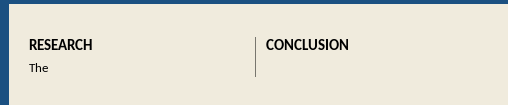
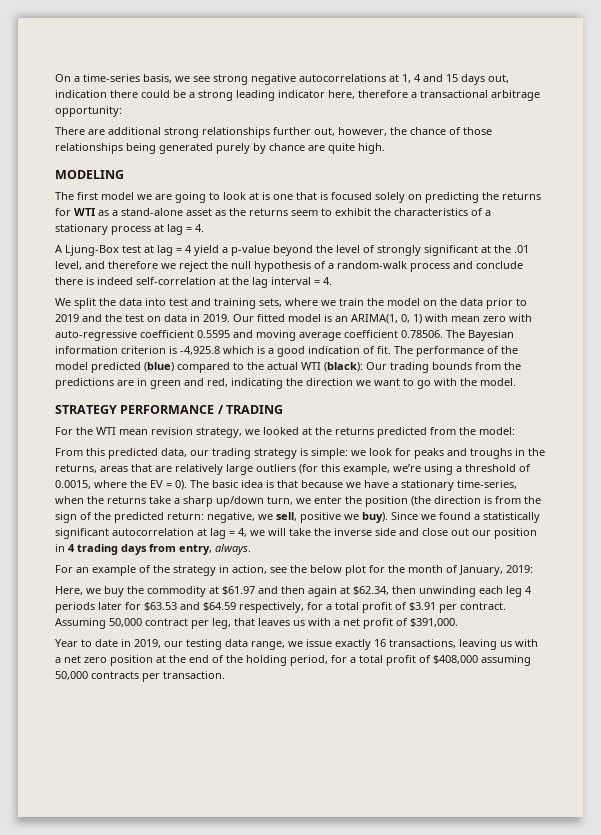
- RESEARCH
- The
- CONCLUSION
+ On a time-series basis, we see strong negative autocorrelations at 1, 4 and 15 days out, indication there could be a strong leading indicator here, therefore a transactional arbitrage opportunity:
+ There are additional strong relationships further out, however, the chance of those relationships being generated purely by chance are quite high.
+ MODELING
+ The first model we are going to look at is one that is focused solely on predicting the returns for WTI as a stand-alone asset as the returns seem to exhibit the characteristics of a stationary process at lag = 4.
+ A Ljung-Box test at lag = 4 yield a p-value beyond the level of strongly significant at the .01 level, and therefore we reject the null hypothesis of a random-walk process and conclude there is indeed self-correlation at the lag interval = 4.
+ We split the data into test and training sets, where we train the model on the data prior to 2019 and the test on data in 2019. Our fitted model is an ARIMA(1, 0, 1) with mean zero with auto-regressive coefficient 0.5595 and moving average coefficient 0.78506. The Bayesian information criterion is -4,925.8 which is a good indication of fit. The performance of the model predicted (blue) compared to the actual WTI (black): Our trading bounds from the predictions are in green and red, indicating the direction we want to go with the model.
+ STRATEGY PERFORMANCE / TRADING
+ For the WTI mean revision strategy, we looked at the returns predicted from the model:
+ From this predicted data, our trading strategy is simple: we look for peaks and troughs in the returns, areas that are relatively large outliers (for this example, we’re using a threshold of 0.0015, where the EV = 0). The basic idea is that because we have a stationary time-series, when the returns take a sharp up/down turn, we enter the position (the direction is from the sign of the predicted return: negative, we sell, positive we buy). Since we found a statistically significant autocorrelation at lag = 4, we will take the inverse side and close out our position in 4 trading days from entry, always.
+ For an example of the strategy in action, see the below plot for the month of January, 2019:
+ Here, we buy the commodity at $61.97 and then again at $62.34, then unwinding each leg 4 periods later for $63.53 and $64.59 respectively, for a total profit of $3.91 per contract. Assuming 50,000 contract per leg, that leaves us with a net profit of $391,000.
+ Year to date in 2019, our testing data range, we issue exactly 16 transactions, leaving us with a net zero position at the end of the holding period, for a total profit of $408,000 assuming 50,000 contracts per transaction.

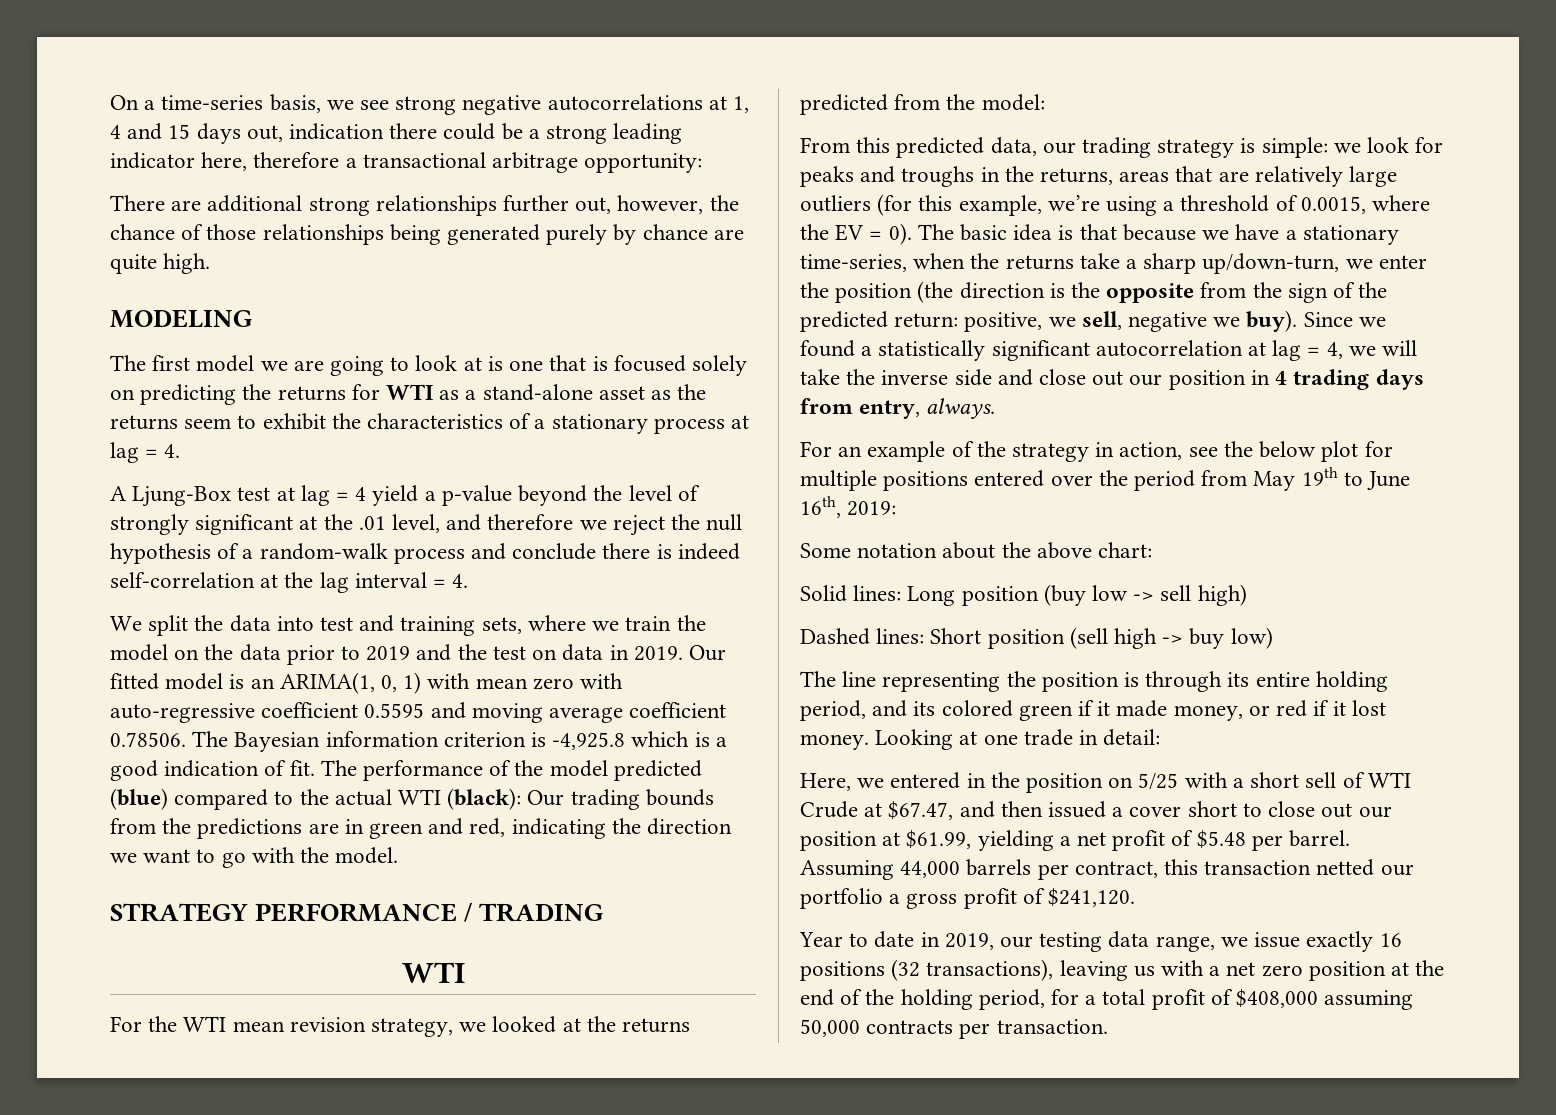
  STRATEGY PERFORMANCE / TRADING
+ WTI
- The basic idea is that because we have a stationary time-series, when the returns take a sharp up/down turn, we enter the position (the direction is from the sign of the predicted return: negative, we sell, positive we buy).
+ The basic idea is that because we have a stationary time-series, when the returns take a sharp up/down-turn, we enter the position (the direction is the opposite from the sign of the predicted return: positive, we sell, negative we buy).
- For an example of the strategy in action, see the below plot for the month of January, 2019:
- Here, we buy the commodity at $61.97 and then again at $62.34, then unwinding each leg 4 periods later for $63.53 and $64.59 respectively, for a total profit of $3.91 per contract. Assuming 50,000 contract per leg, that leaves us with a net profit of $391,000.
+ For an example of the strategy in action, see the below plot for multiple positions entered over the period from May 19th to June 16th, 2019:
+ Some notation about the above chart:
+ Solid lines: Long position (buy low -> sell high)
+ Dashed lines: Short position (sell high -> buy low)
+ The line representing the position is through its entire holding period, and its colored green if it made money, or red if it lost money. Looking at one trade in detail:
+ Here, we entered in the position on 5/25 with a short sell of WTI Crude at $67.47, and then issued a cover short to close out our position at $61.99, yielding a net profit of $5.48 per barrel. Assuming 44,000 barrels per contract, this transaction netted our portfolio a gross profit of $241,120.
- Year to date in 2019, our testing data range, we issue exactly 16 transactions, leaving us with a net zero position at the end of the holding period, for a total profit of $408,000 assuming 50,000 contracts per transaction.
+ Year to date in 2019, our testing data range, we issue exactly 16 positions (32 transactions), leaving us with a net zero position at the end of the holding period, for a total profit of $408,000 assuming 50,000 contracts per transaction.

